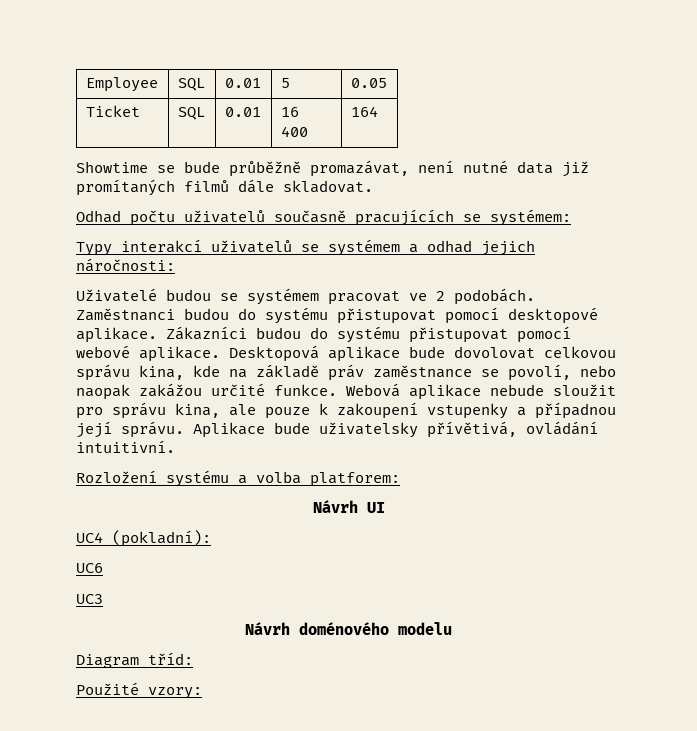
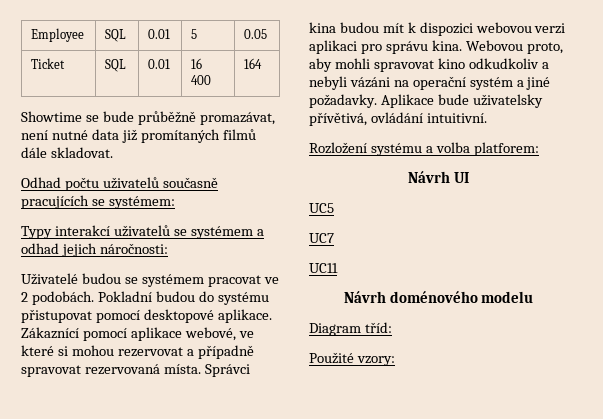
- Zaměstnanci budou do systému přistupovat pomocí desktopové aplikace.
+ Pokladní budou do systému přistupovat pomocí desktopové aplikace.
- Zákazníci budou do systému přistupovat pomocí webové aplikace. Desktopová aplikace bude dovolovat celkovou správu kina, kde na základě práv zaměstnance se povolí, nebo naopak zakážou určité funkce. Webová aplikace nebude sloužit pro správu kina, ale pouze k zakoupení vstupenky a případnou její správu.
+ Zákaznící pomocí aplikace webové, ve které si mohou rezervovat a případně spravovat rezervovaná místa. Správci kina budou mít k dispozici webovou verzi aplikaci pro správu kina. Webovou proto, aby mohli spravovat kino odkudkoliv a nebyli vázáni na operační systém a jiné požadavky.
- UC4 (pokladní):
- UC6
- UC3
+ UC5
+ UC7
+ UC11

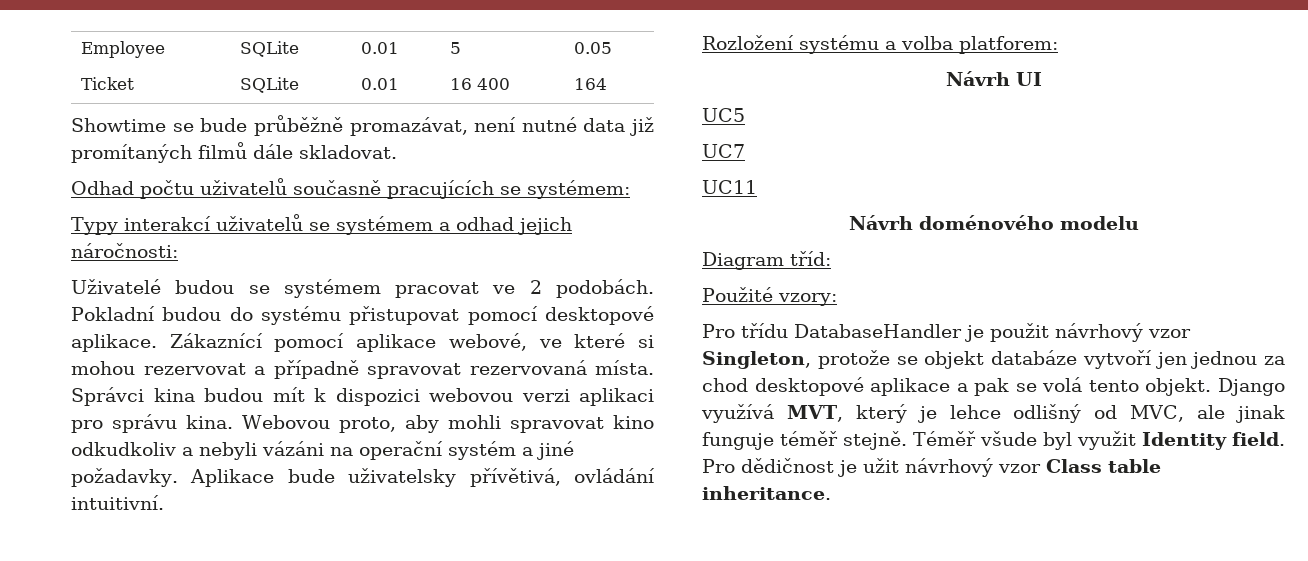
- Employee | SQL | 0.01 | 5 | 0.05
+ Employee | SQLite | 0.01 | 5 | 0.05
- Ticket | SQL | 0.01 | 16 400 | 164
+ Ticket | SQLite | 0.01 | 16 400 | 164
+ Pro třídu DatabaseHandler je použit návrhový vzor Singleton, protože se objekt databáze vytvoří jen jednou za chod desktopové aplikace a pak se volá tento objekt. Django využívá MVT, který je lehce odlišný od MVC, ale jinak funguje téměř stejně. Téměř všude byl využit Identity field. Pro dědičnost je užit návrhový vzor Class table inheritance.

